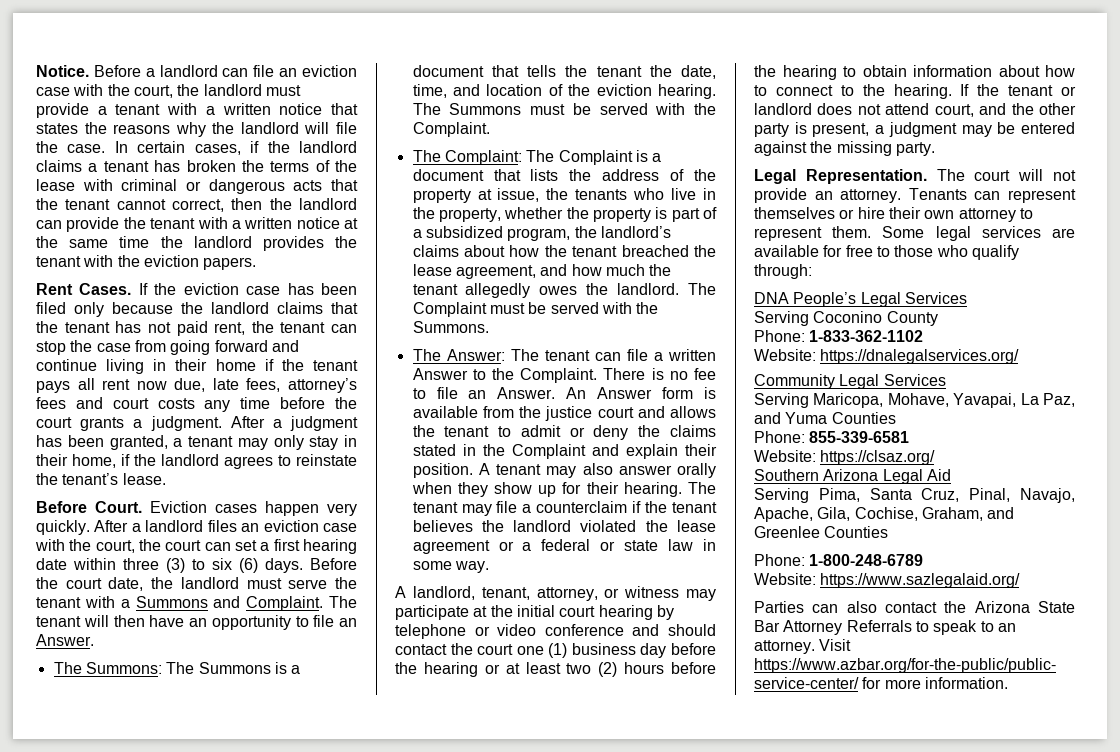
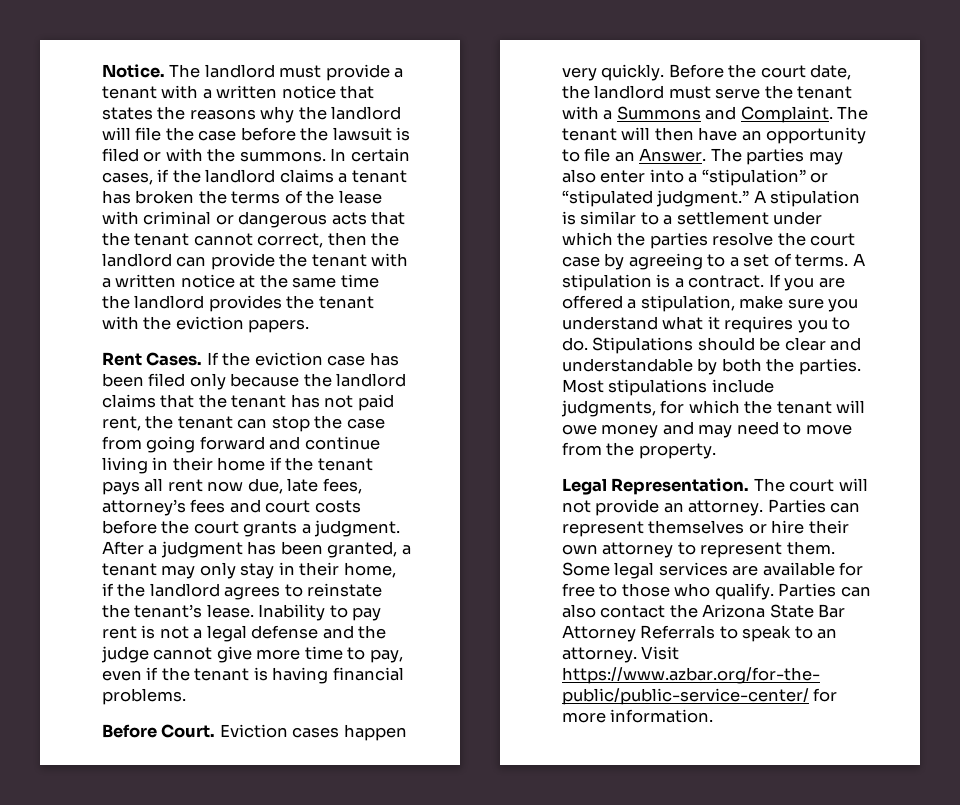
- Before a landlord can file an eviction case with the court, the landlord must provide a tenant with a written notice that states the reasons why the landlord will file the case.
+ The landlord must provide a tenant with a written notice that states the reasons why the landlord will file the case before the lawsuit is filed or with the summons.
- If the eviction case has been filed only because the landlord claims that the tenant has not paid rent, the tenant can stop the case from going forward and continue living in their home if the tenant pays all rent now due, late fees, attorney’s fees and court costs any time before the court grants a judgment.
+ If the eviction case has been filed only because the landlord claims that the tenant has not paid rent, the tenant can stop the case from going forward and continue living in their home if the tenant pays all rent now due, late fees, attorney’s fees and court costs before the court grants a judgment.
+ Inability to pay rent is not a legal defense and the judge cannot give more time to pay, even if the tenant is having financial problems.
- After a landlord files an eviction case with the court, the court can set a first hearing date within three (3) to six (6) days.
- The tenant will then have an opportunity to file an Answer.
- The Summons: The Summons is a document that tells the tenant the date, time, and location of the eviction hearing. The Summons must be served with the Complaint.
- The Complaint: The Complaint is a document that lists the address of the property at issue, the tenants who live in the property, whether the property is part of a subsidized program, the landlord’s claims about how the tenant breached the lease agreement, and how much the tenant allegedly owes the landlord. The Complaint must be served with the Summons.
- The Answer: The tenant can file a written Answer to the Complaint. There is no fee to file an Answer. An Answer form is available from the justice court and allows the tenant to admit or deny the claims stated in the Complaint and explain their position. A tenant may also answer orally when they show up for their hearing. The tenant may file a counterclaim if the tenant believes the landlord violated the lease agreement or a federal or state law in some way.
- A landlord, tenant, attorney, or witness may participate at the initial court hearing by telephone or video conference and should contact the court one (1) business day before the hearing or at least two (2) hours before the hearing to obtain information about how to connect to the hearing. If the tenant or landlord does not attend court, and the other party is present, a judgment may be entered against the missing party.
+ The tenant will then have an opportunity to file an Answer. The parties may also enter into a “stipulation” or “stipulated judgment.” A stipulation is similar to a settlement under which the parties resolve the court case by agreeing to a set of terms. A stipulation is a contract. If you are offered a stipulation, make sure you understand what it requires you to do. Stipulations should be clear and understandable by both the parties. Most stipulations include judgments, for which the tenant will owe money and may need to move from the property.
- Tenants can represent themselves or hire their own attorney to represent them.
+ Parties can represent themselves or hire their own attorney to represent them.
- Some legal services are available for free to those who qualify through:
- DNA People’s Legal Services
- Serving Coconino County
- Phone: 1-833-362-1102
- Website: https://dnalegalservices.org/
- Community Legal Services
- Serving Maricopa, Mohave, Yavapai, La Paz, and Yuma Counties
- Phone: 855-339-6581
- Website: https://clsaz.org/
- Southern Arizona Legal Aid
- Serving Pima, Santa Cruz, Pinal, Navajo, Apache, Gila, Cochise, Graham, and Greenlee Counties
- Phone: 1-800-248-6789
- Website: https://www.sazlegalaid.org/
- Parties can also contact the Arizona State Bar Attorney Referrals to speak to an attorney.
+ Some legal services are available for free to those who qualify. Parties can also contact the Arizona State Bar Attorney Referrals to speak to an attorney.

